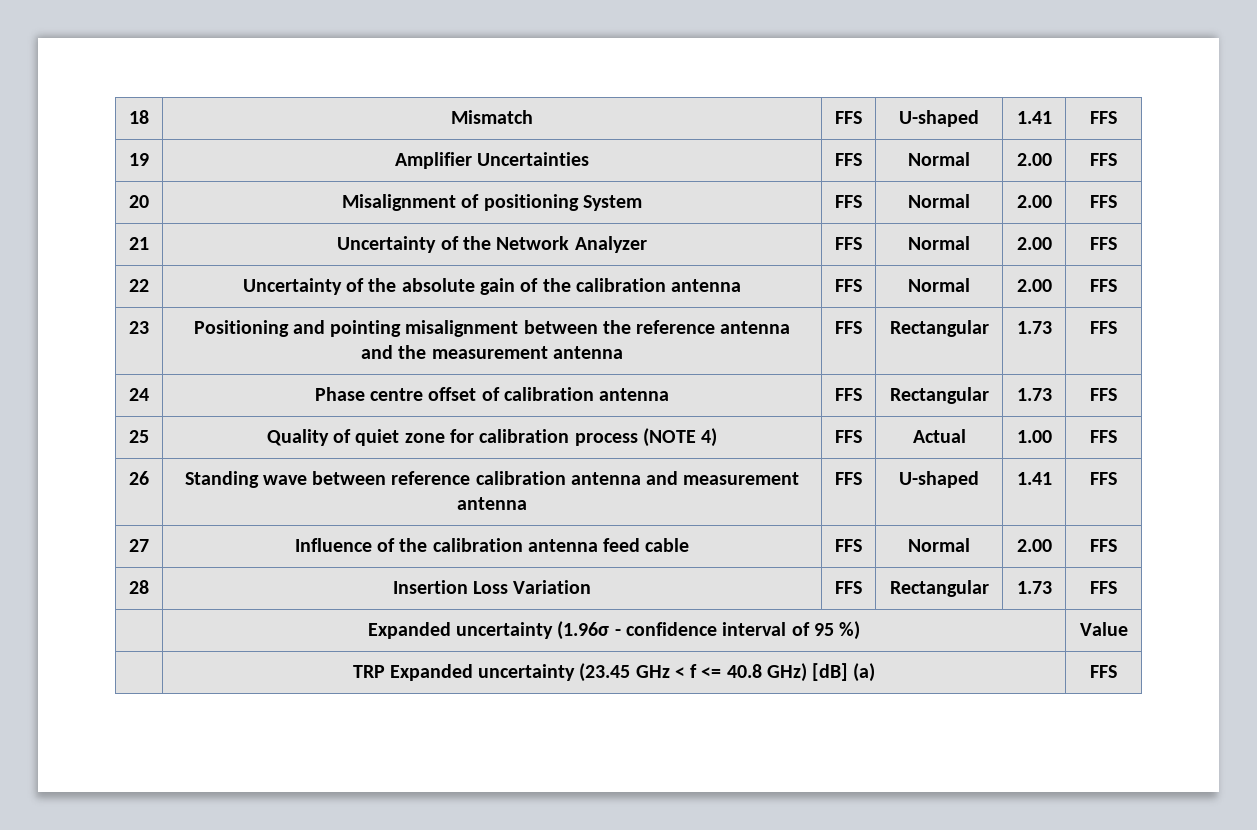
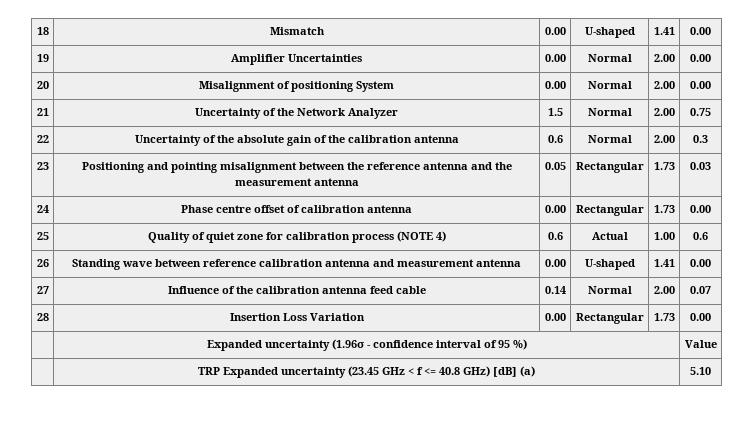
- 18 | Mismatch | FFS | U-shaped | 1.41 | FFS
+ 18 | Mismatch | 0.00 | U-shaped | 1.41 | 0.00
- 19 | Amplifier Uncertainties | FFS | Normal | 2.00 | FFS
+ 19 | Amplifier Uncertainties | 0.00 | Normal | 2.00 | 0.00
- 20 | Misalignment of positioning System | FFS | Normal | 2.00 | FFS
+ 20 | Misalignment of positioning System | 0.00 | Normal | 2.00 | 0.00
- 21 | Uncertainty of the Network Analyzer | FFS | Normal | 2.00 | FFS
+ 21 | Uncertainty of the Network Analyzer | 1.5 | Normal | 2.00 | 0.75
- 22 | Uncertainty of the absolute gain of the calibration antenna | FFS | Normal | 2.00 | FFS
+ 22 | Uncertainty of the absolute gain of the calibration antenna | 0.6 | Normal | 2.00 | 0.3
- 23 | Positioning and pointing misalignment between the reference antenna and the measurement antenna | FFS | Rectangular | 1.73 | FFS
+ 23 | Positioning and pointing misalignment between the reference antenna and the measurement antenna | 0.05 | Rectangular | 1.73 | 0.03
- 24 | Phase centre offset of calibration antenna | FFS | Rectangular | 1.73 | FFS
+ 24 | Phase centre offset of calibration antenna | 0.00 | Rectangular | 1.73 | 0.00
- 25 | Quality of quiet zone for calibration process (NOTE 4) | FFS | Actual | 1.00 | FFS
+ 25 | Quality of quiet zone for calibration process (NOTE 4) | 0.6 | Actual | 1.00 | 0.6
- 26 | Standing wave between reference calibration antenna and measurement antenna | FFS | U-shaped | 1.41 | FFS
+ 26 | Standing wave between reference calibration antenna and measurement antenna | 0.00 | U-shaped | 1.41 | 0.00
- 27 | Influence of the calibration antenna feed cable | FFS | Normal | 2.00 | FFS
+ 27 | Influence of the calibration antenna feed cable | 0.14 | Normal | 2.00 | 0.07
- 28 | Insertion Loss Variation | FFS | Rectangular | 1.73 | FFS
+ 28 | Insertion Loss Variation | 0.00 | Rectangular | 1.73 | 0.00
- | TRP Expanded uncertainty (23.45 GHz < f <= 40.8 GHz) [dB] (a) | FFS
+ | TRP Expanded uncertainty (23.45 GHz < f <= 40.8 GHz) [dB] (a) | 5.10

